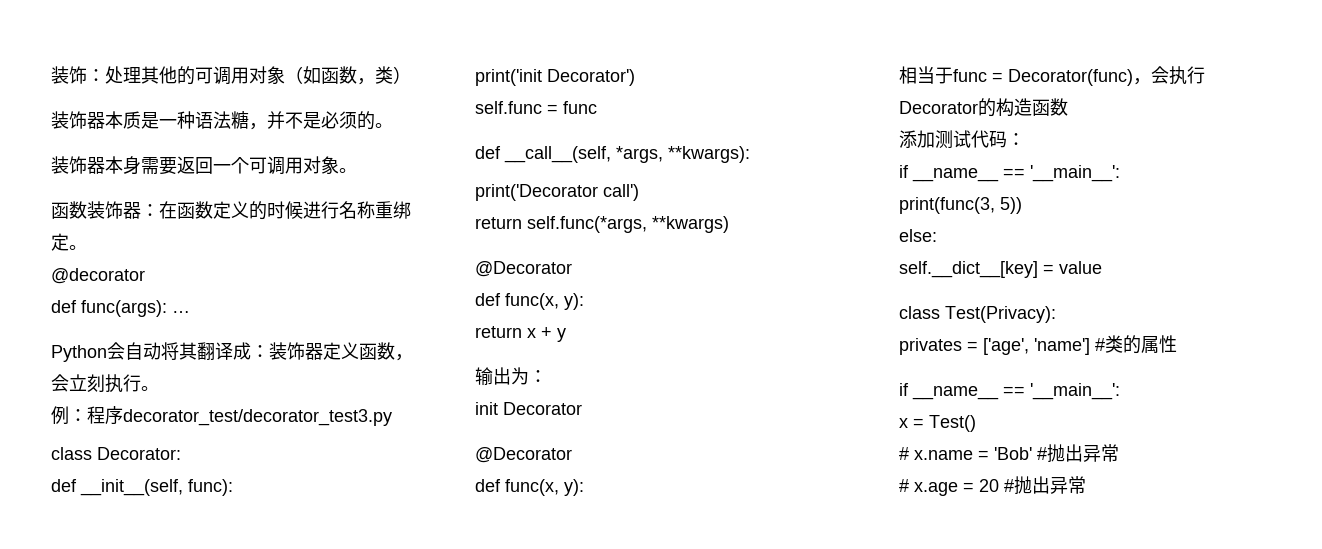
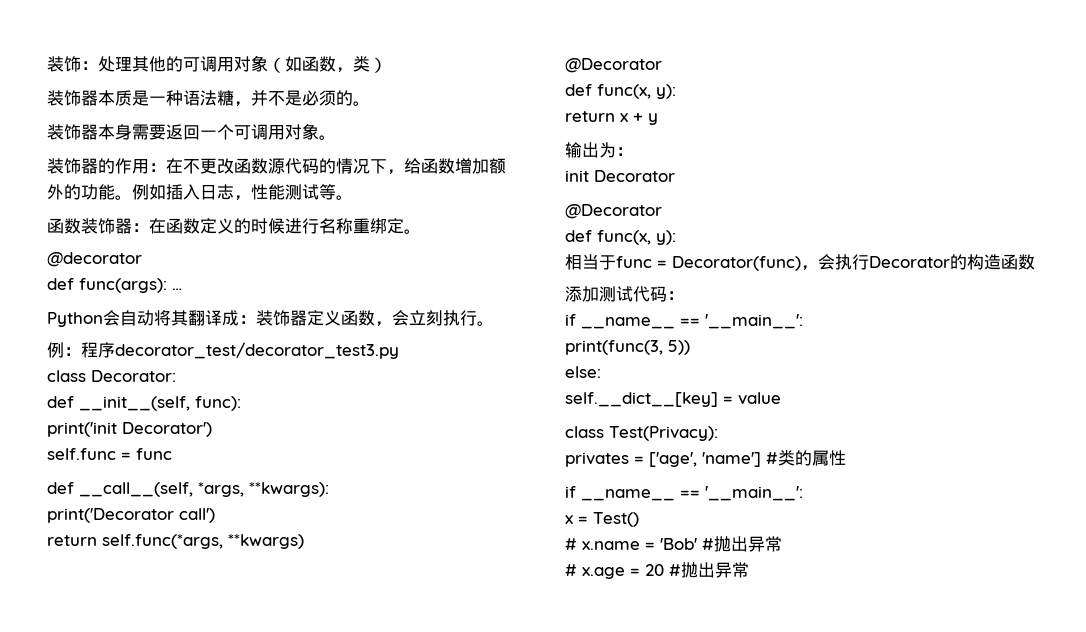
+ 装饰器的作用：在不更改函数源代码的情况下，给函数增加额外的功能。例如插入日志，性能测试等。

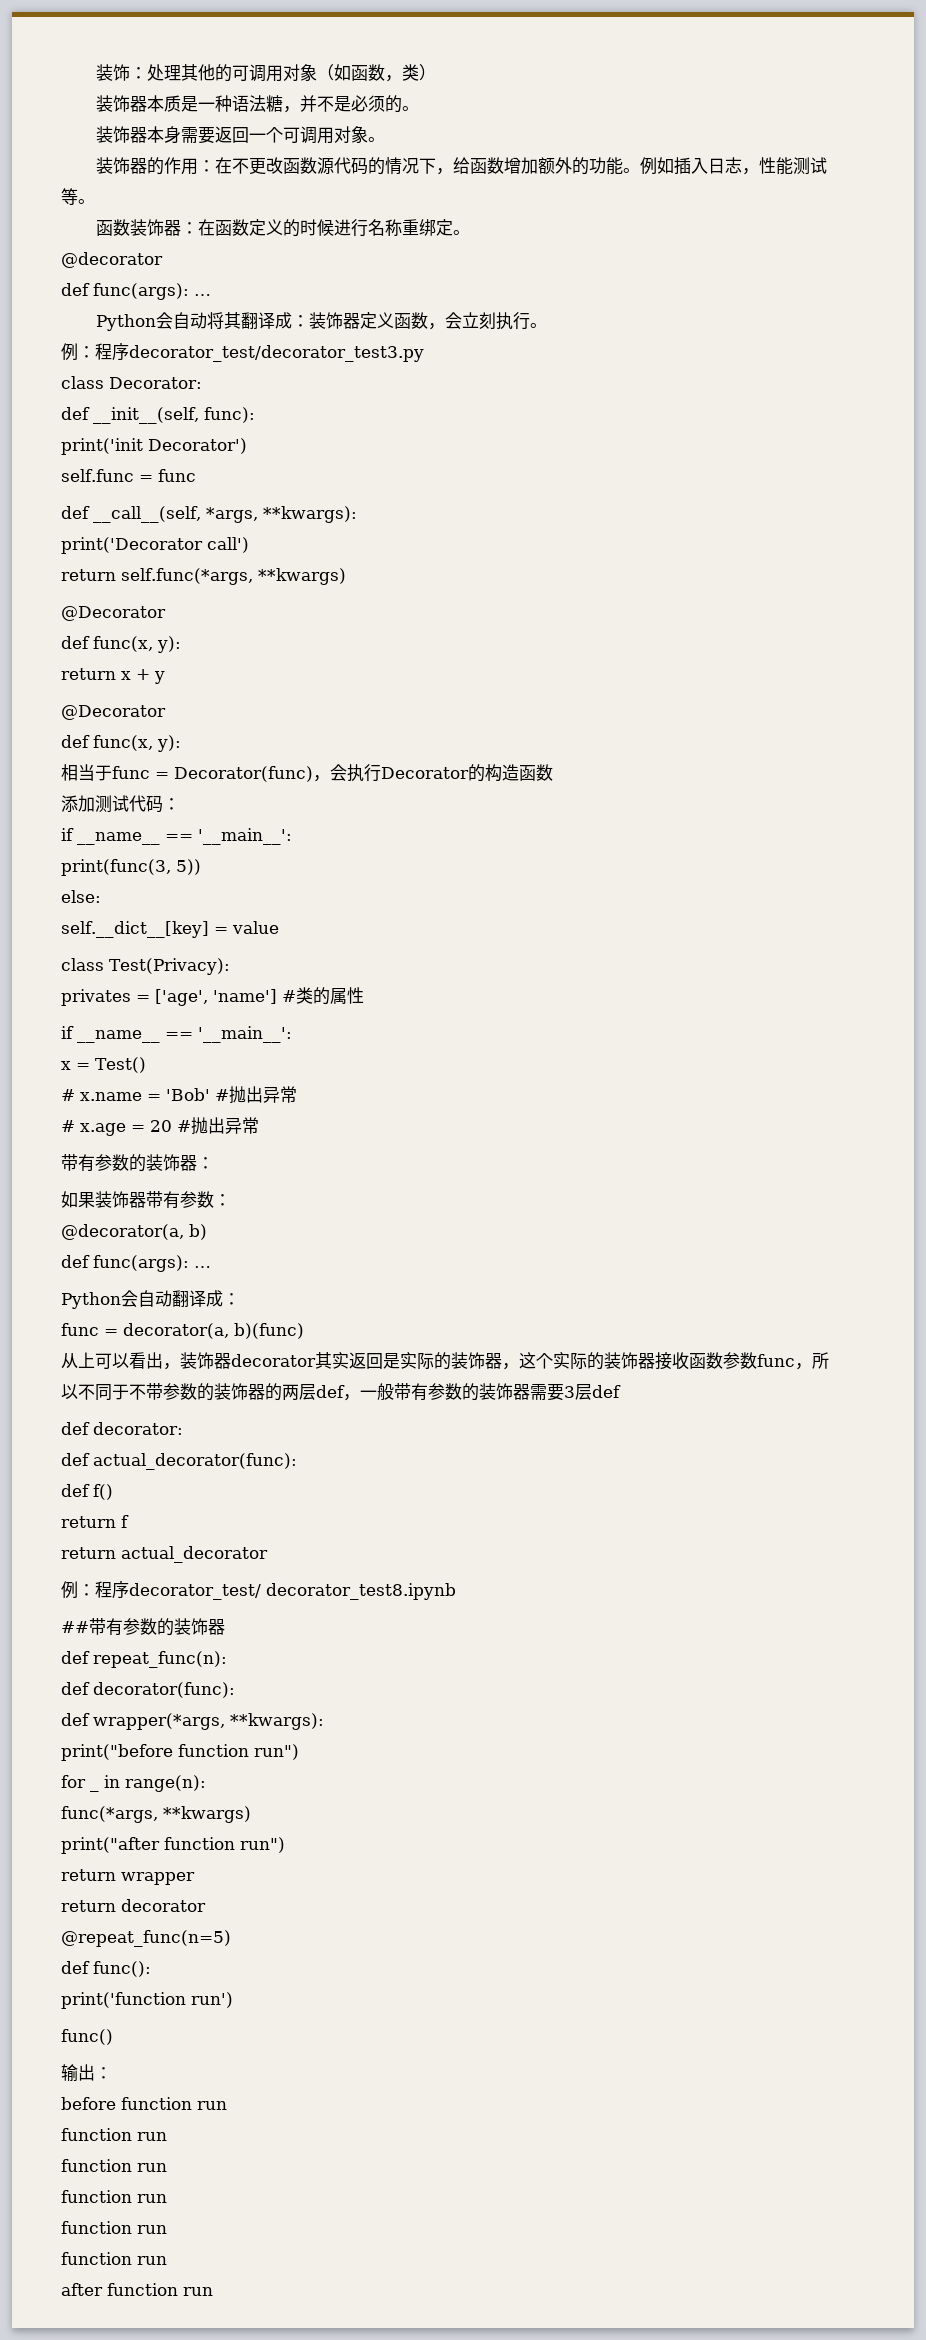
- 输出为：
- init Decorator
+ 带有参数的装饰器：
+ 如果装饰器带有参数：
+ @decorator(a, b)
+ def func(args): …
+ Python会自动翻译成：
+ func = decorator(a, b)(func)
+ 从上可以看出，装饰器decorator其实返回是实际的装饰器，这个实际的装饰器接收函数参数func，所以不同于不带参数的装饰器的两层def，一般带有参数的装饰器需要3层def
+ def decorator:
+ def actual_decorator(func):
+ def f()
+ return f
+ return actual_decorator
+ 例：程序decorator_test/ decorator_test8.ipynb
+ ##带有参数的装饰器
+ def repeat_func(n):
+ def decorator(func):
+ def wrapper(*args, **kwargs):
+ print("before function run")
+ for _ in range(n):
+ func(*args, **kwargs)
+ print("after function run")
+ return wrapper
+ return decorator
+ @repeat_func(n=5)
+ def func():
+ print('function run')
+ func()
+ 输出：
+ before function run
+ function run
+ function run
+ function run
+ function run
+ function run
+ after function run

